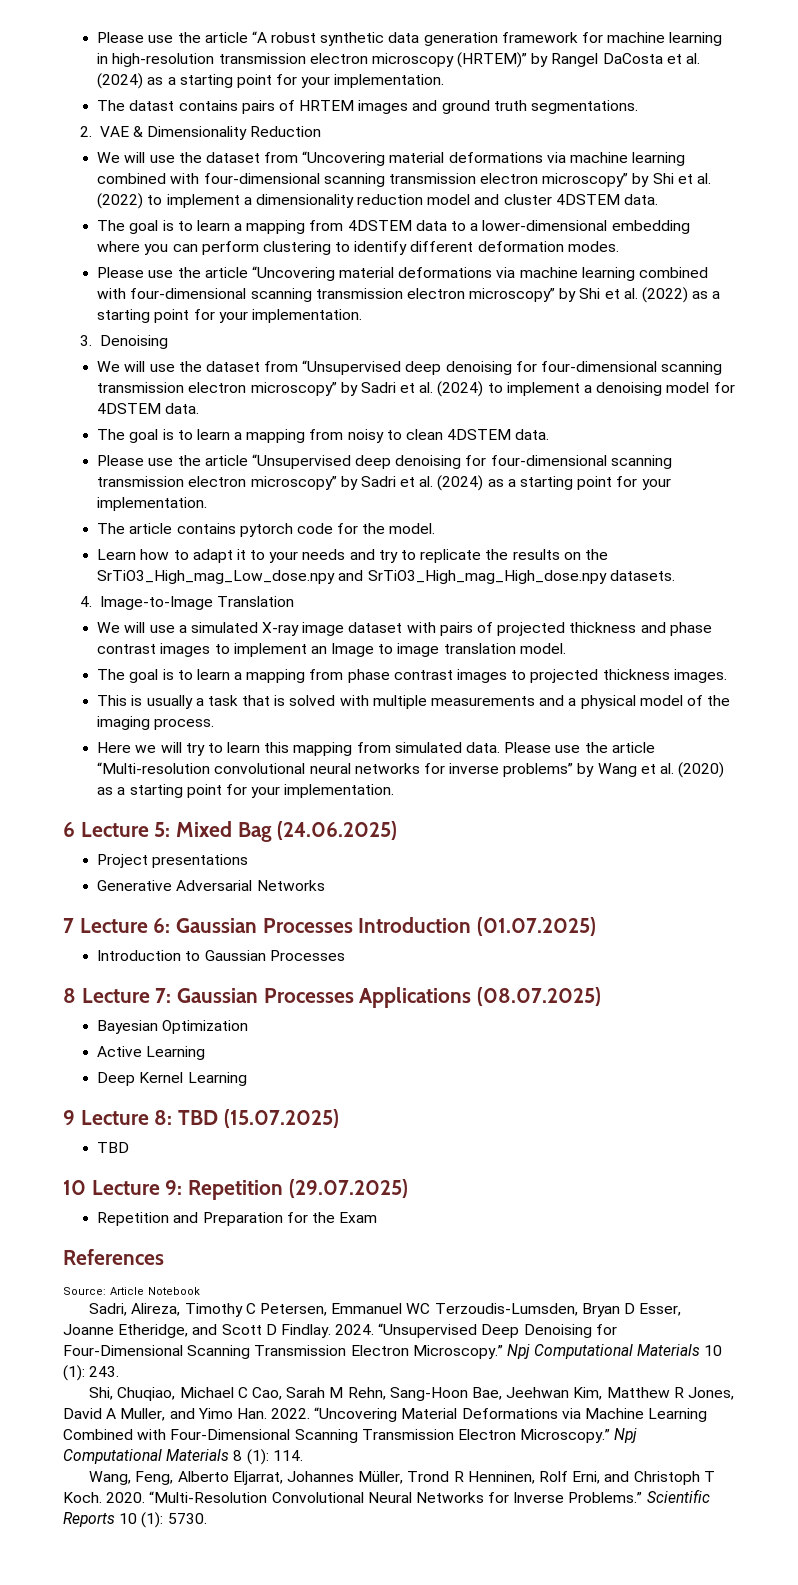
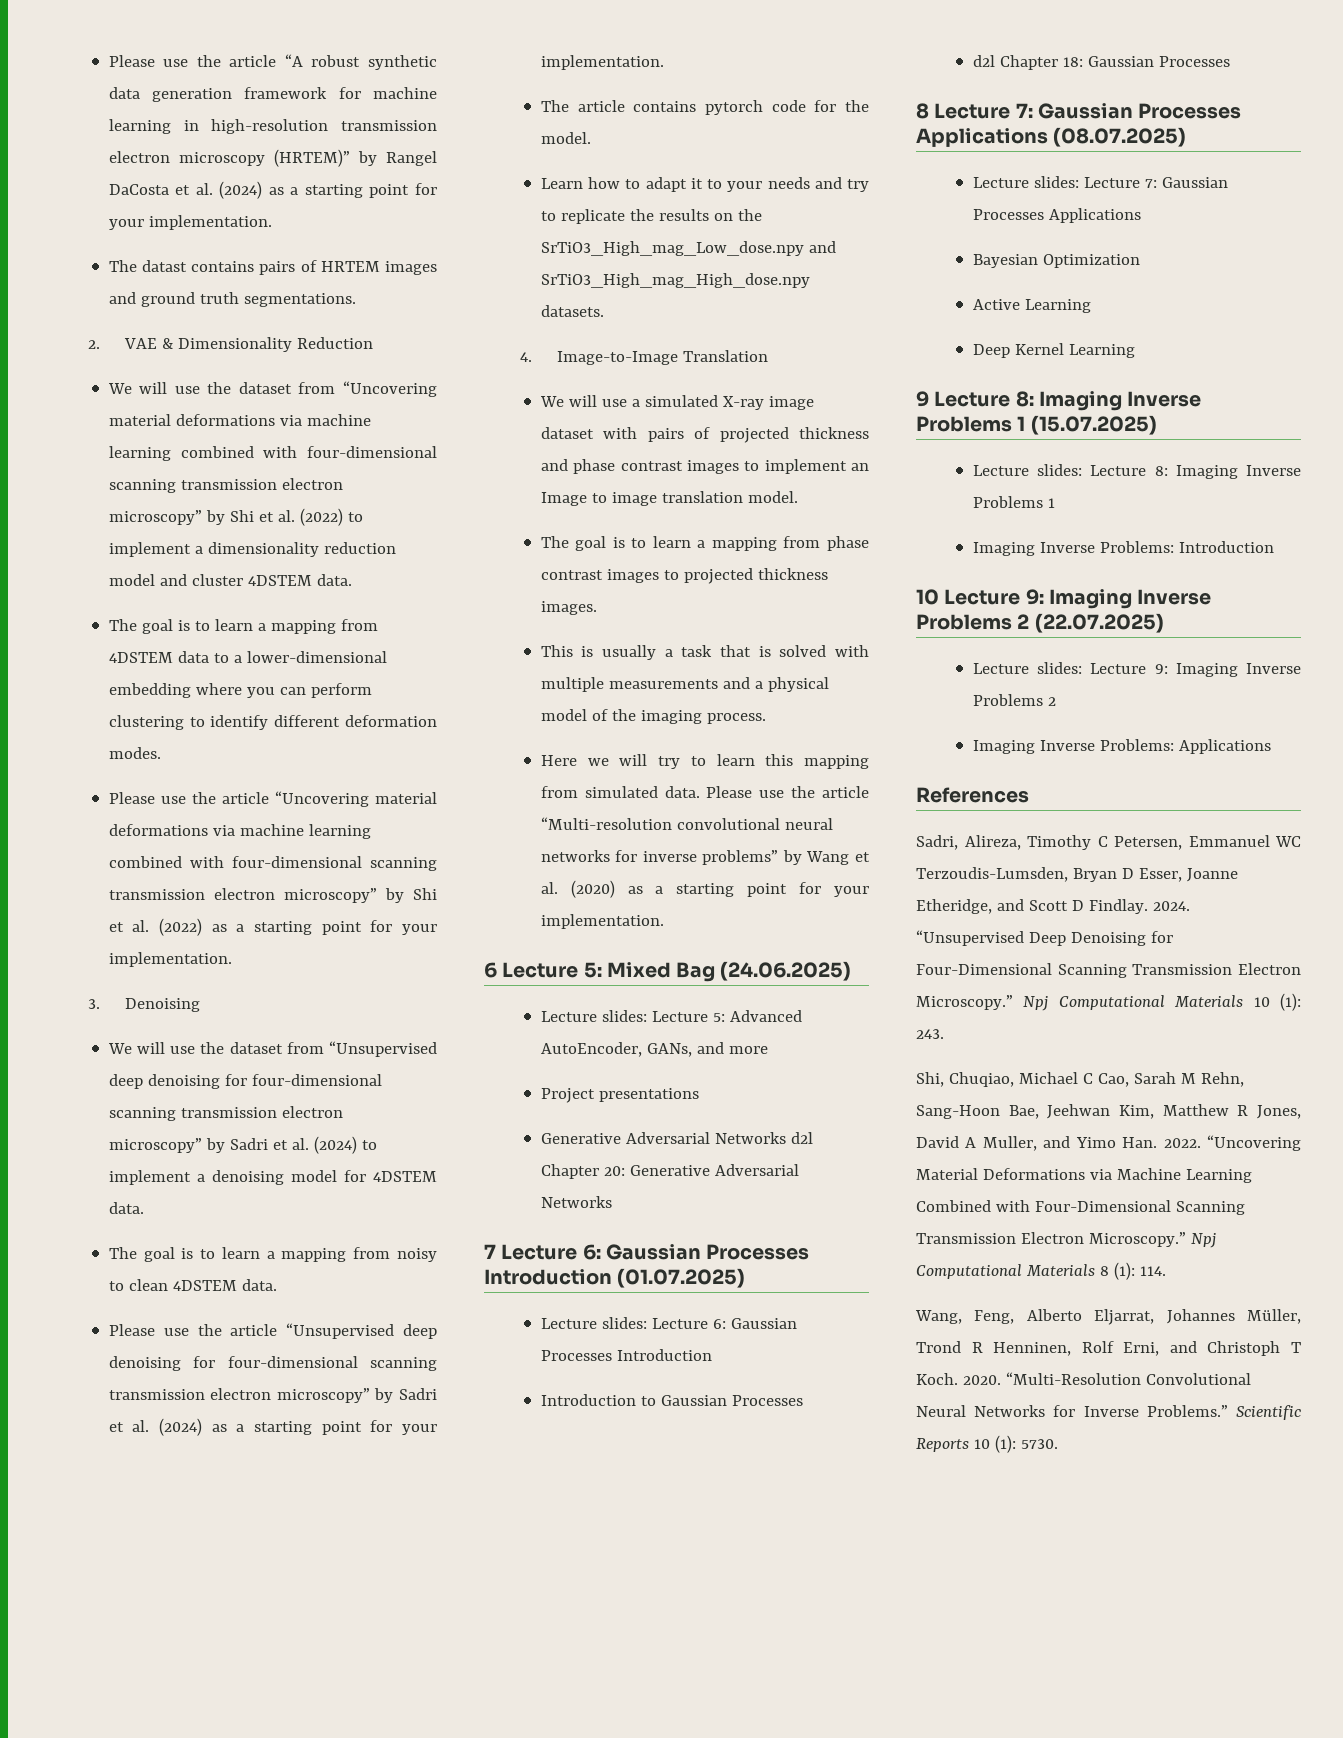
+ Lecture slides: Lecture 5: Advanced AutoEncoder, GANs, and more
- Generative Adversarial Networks
+ Generative Adversarial Networks d2l Chapter 20: Generative Adversarial Networks
+ Lecture slides: Lecture 6: Gaussian Processes Introduction
+ d2l Chapter 18: Gaussian Processes
+ Lecture slides: Lecture 7: Gaussian Processes Applications
- 9 Lecture 8: TBD (15.07.2025)
- TBD
- 10 Lecture 9: Repetition (29.07.2025)
- Repetition and Preparation for the Exam
+ 9 Lecture 8: Imaging Inverse Problems 1 (15.07.2025)
+ Lecture slides: Lecture 8: Imaging Inverse Problems 1
+ Imaging Inverse Problems: Introduction
+ 10 Lecture 9: Imaging Inverse Problems 2 (22.07.2025)
+ Lecture slides: Lecture 9: Imaging Inverse Problems 2
+ Imaging Inverse Problems: Applications
  References
- Source: Article Notebook

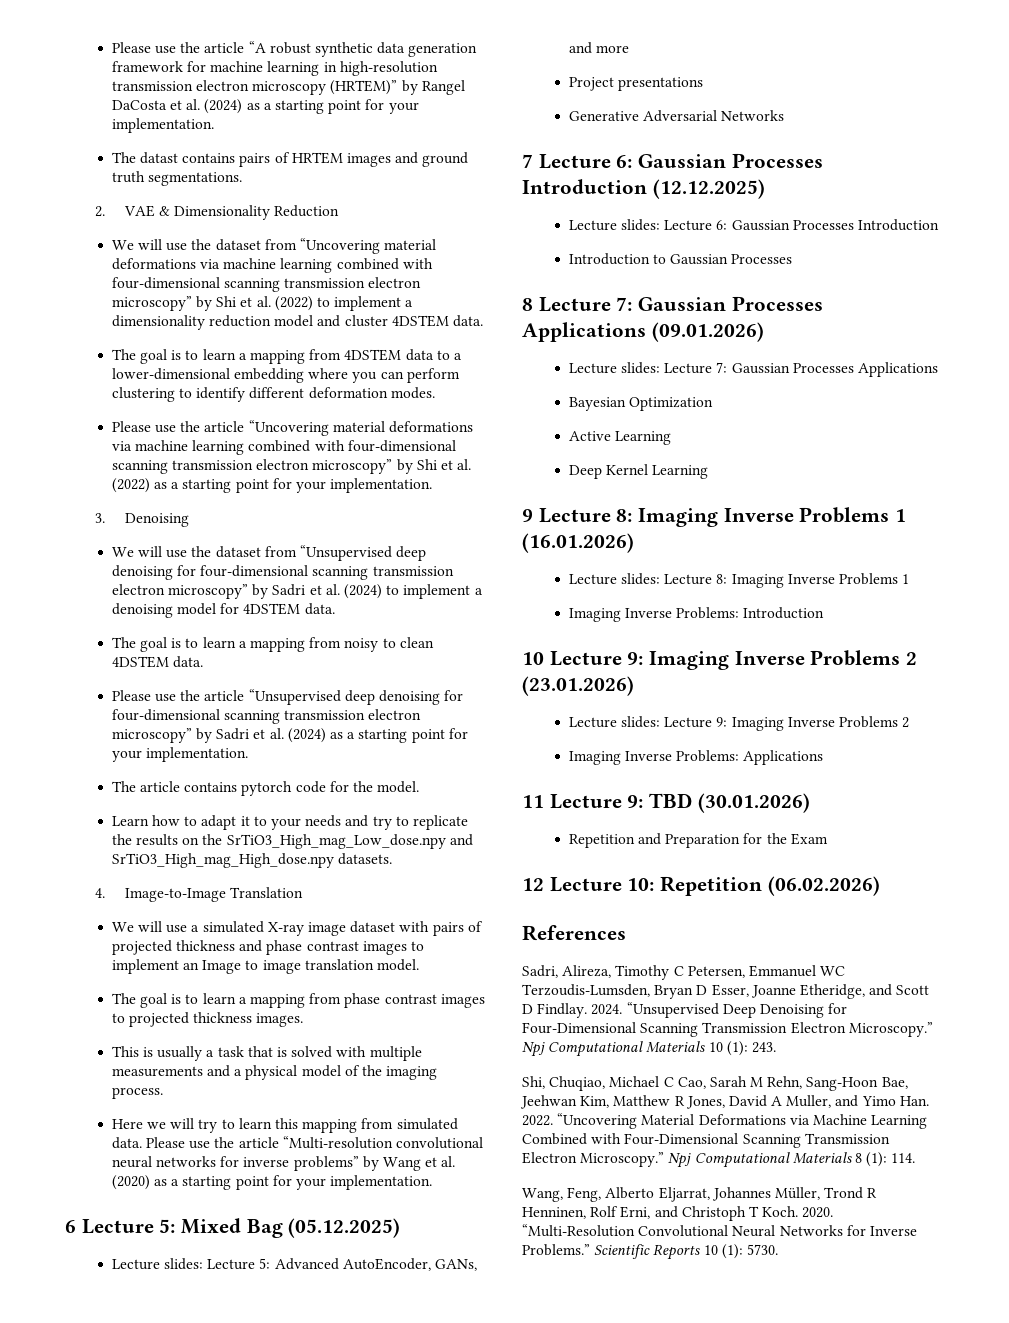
- 6 Lecture 5: Mixed Bag (24.06.2025)
+ 6 Lecture 5: Mixed Bag (05.12.2025)
- Generative Adversarial Networks d2l Chapter 20: Generative Adversarial Networks
+ Generative Adversarial Networks
- 7 Lecture 6: Gaussian Processes Introduction (01.07.2025)
+ 7 Lecture 6: Gaussian Processes Introduction (12.12.2025)
- d2l Chapter 18: Gaussian Processes
- 8 Lecture 7: Gaussian Processes Applications (08.07.2025)
+ 8 Lecture 7: Gaussian Processes Applications (09.01.2026)
- 9 Lecture 8: Imaging Inverse Problems 1 (15.07.2025)
+ 9 Lecture 8: Imaging Inverse Problems 1 (16.01.2026)
- 10 Lecture 9: Imaging Inverse Problems 2 (22.07.2025)
+ 10 Lecture 9: Imaging Inverse Problems 2 (23.01.2026)
+ 11 Lecture 9: TBD (30.01.2026)
+ Repetition and Preparation for the Exam
+ 12 Lecture 10: Repetition (06.02.2026)

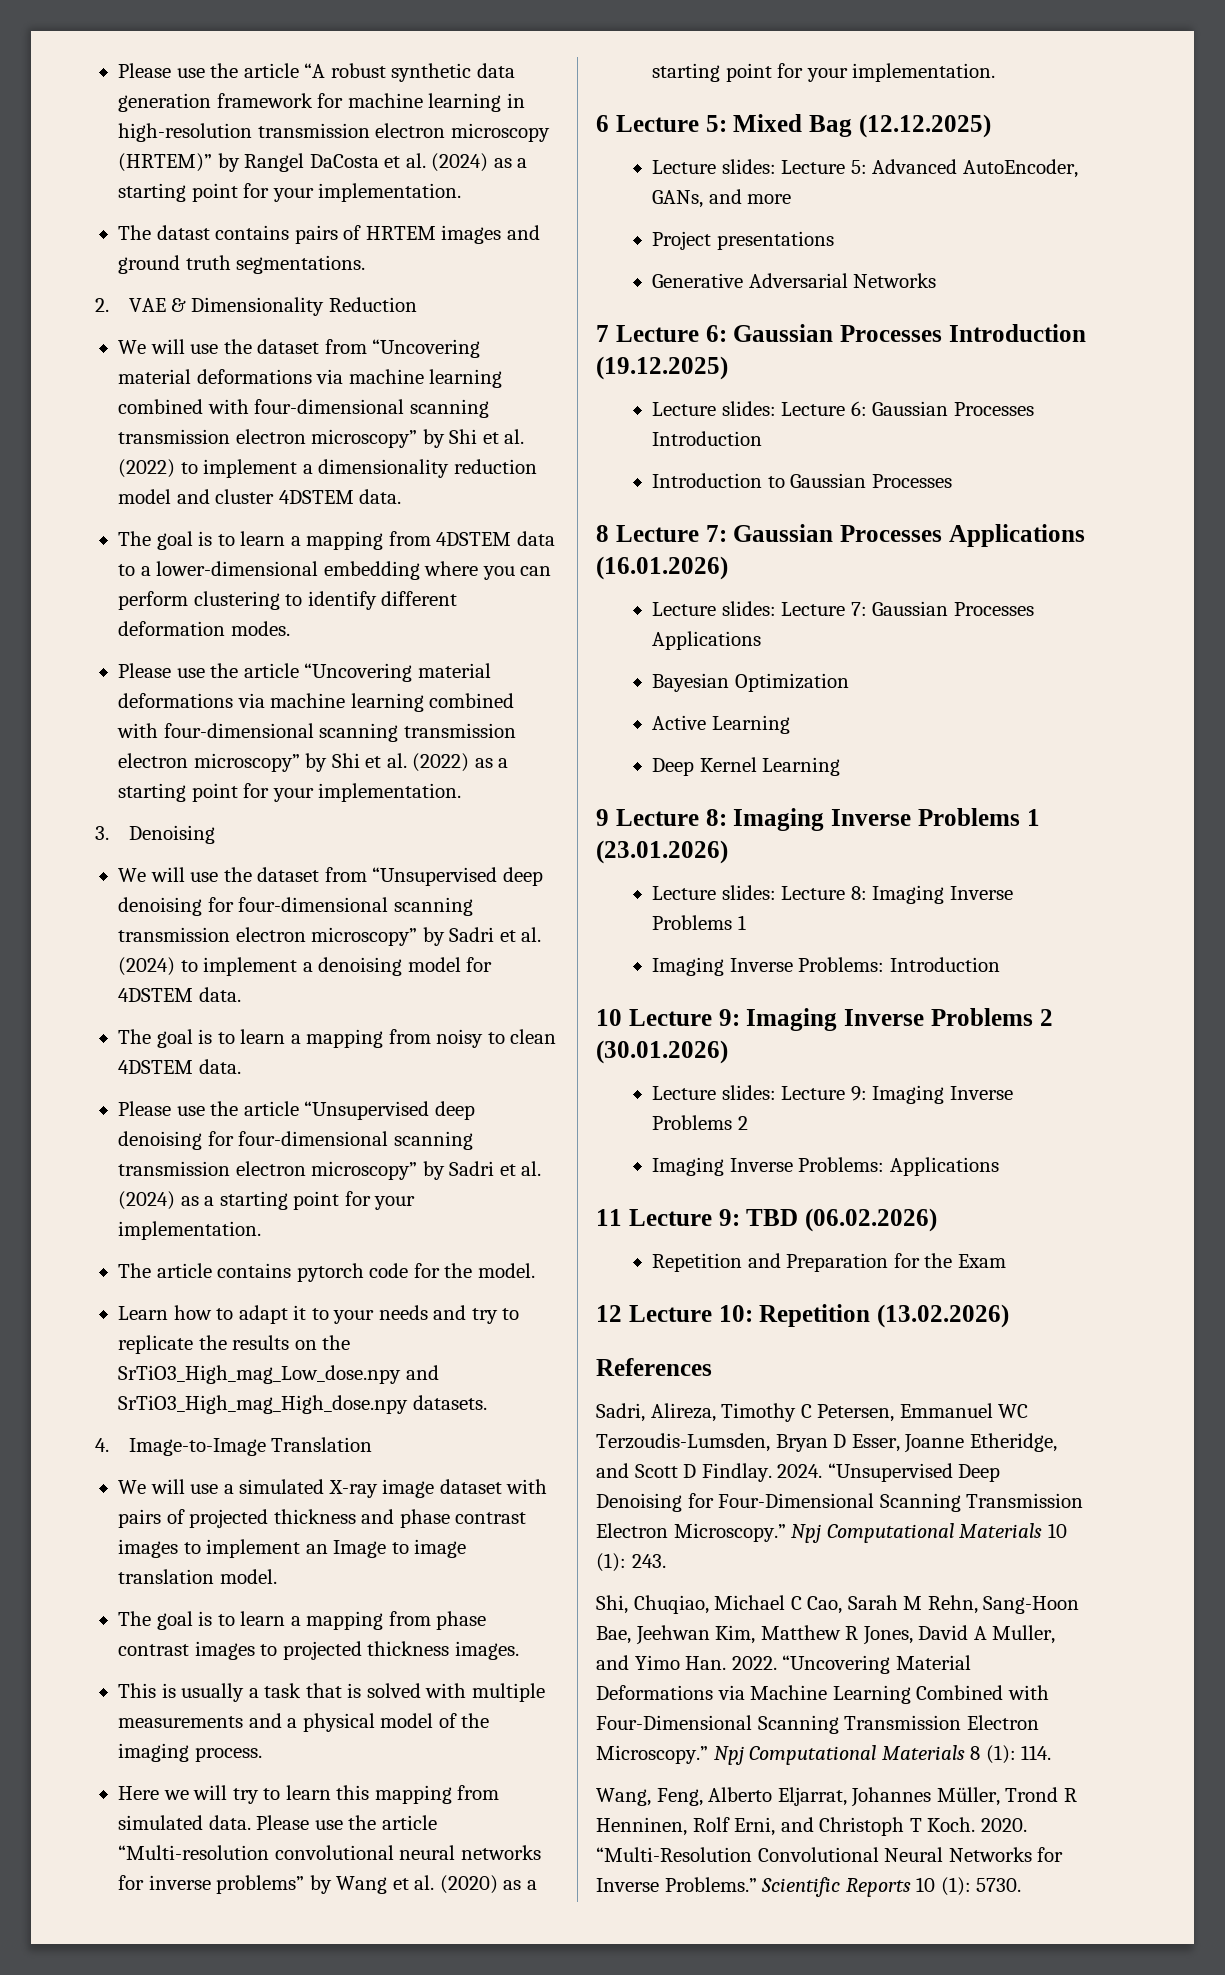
- 6 Lecture 5: Mixed Bag (05.12.2025)
+ 6 Lecture 5: Mixed Bag (12.12.2025)
- 7 Lecture 6: Gaussian Processes Introduction (12.12.2025)
+ 7 Lecture 6: Gaussian Processes Introduction (19.12.2025)
- 8 Lecture 7: Gaussian Processes Applications (09.01.2026)
+ 8 Lecture 7: Gaussian Processes Applications (16.01.2026)
- 9 Lecture 8: Imaging Inverse Problems 1 (16.01.2026)
+ 9 Lecture 8: Imaging Inverse Problems 1 (23.01.2026)
- 10 Lecture 9: Imaging Inverse Problems 2 (23.01.2026)
+ 10 Lecture 9: Imaging Inverse Problems 2 (30.01.2026)
- 11 Lecture 9: TBD (30.01.2026)
+ 11 Lecture 9: TBD (06.02.2026)
- 12 Lecture 10: Repetition (06.02.2026)
+ 12 Lecture 10: Repetition (13.02.2026)

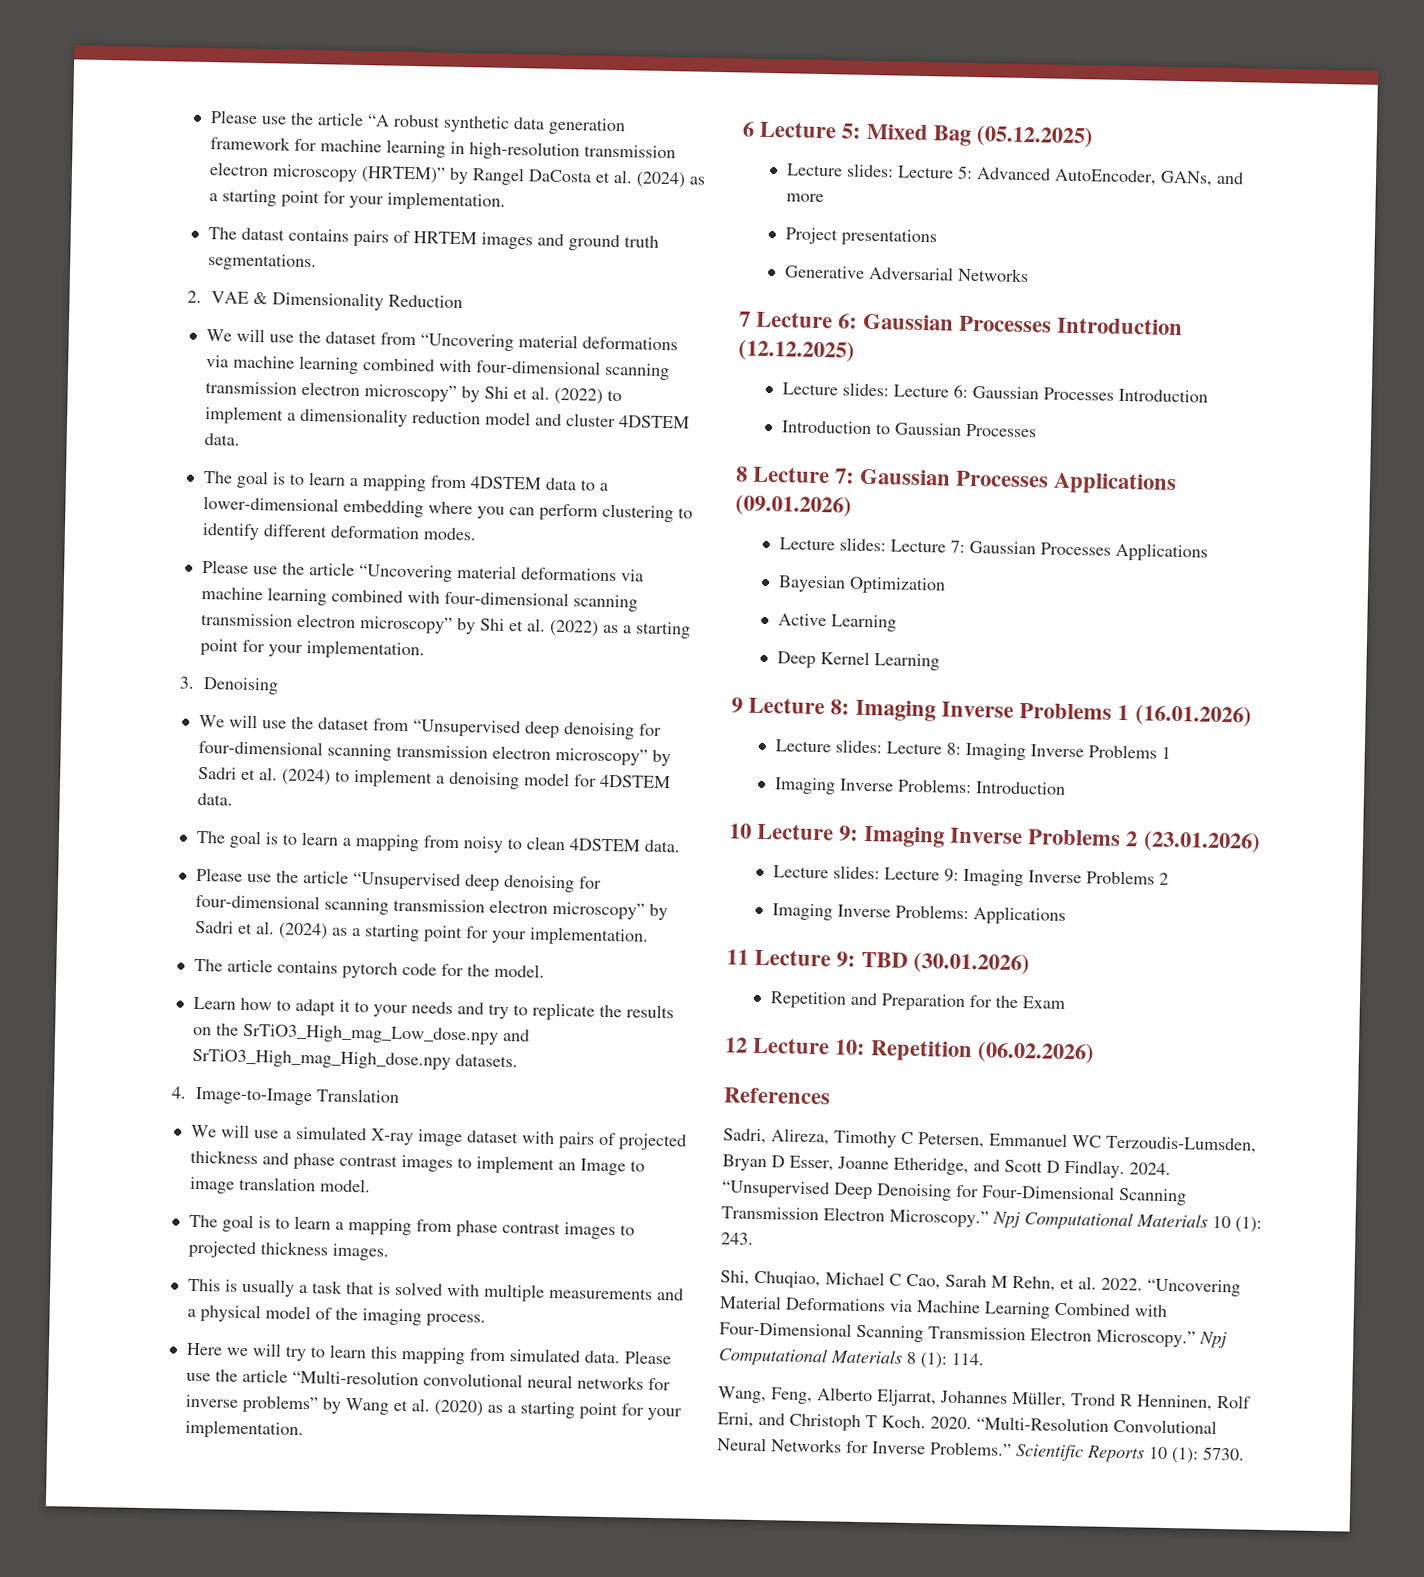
- 6 Lecture 5: Mixed Bag (12.12.2025)
+ 6 Lecture 5: Mixed Bag (05.12.2025)
- 7 Lecture 6: Gaussian Processes Introduction (19.12.2025)
+ 7 Lecture 6: Gaussian Processes Introduction (12.12.2025)
- 8 Lecture 7: Gaussian Processes Applications (16.01.2026)
+ 8 Lecture 7: Gaussian Processes Applications (09.01.2026)
- 9 Lecture 8: Imaging Inverse Problems 1 (23.01.2026)
+ 9 Lecture 8: Imaging Inverse Problems 1 (16.01.2026)
- 10 Lecture 9: Imaging Inverse Problems 2 (30.01.2026)
+ 10 Lecture 9: Imaging Inverse Problems 2 (23.01.2026)
- 11 Lecture 9: TBD (06.02.2026)
+ 11 Lecture 9: TBD (30.01.2026)
- 12 Lecture 10: Repetition (13.02.2026)
+ 12 Lecture 10: Repetition (06.02.2026)
- Shi, Chuqiao, Michael C Cao, Sarah M Rehn, Sang-Hoon Bae, Jeehwan Kim, Matthew R Jones, David A Muller, and Yimo Han. 2022.
+ Shi, Chuqiao, Michael C Cao, Sarah M Rehn, et al. 2022.

